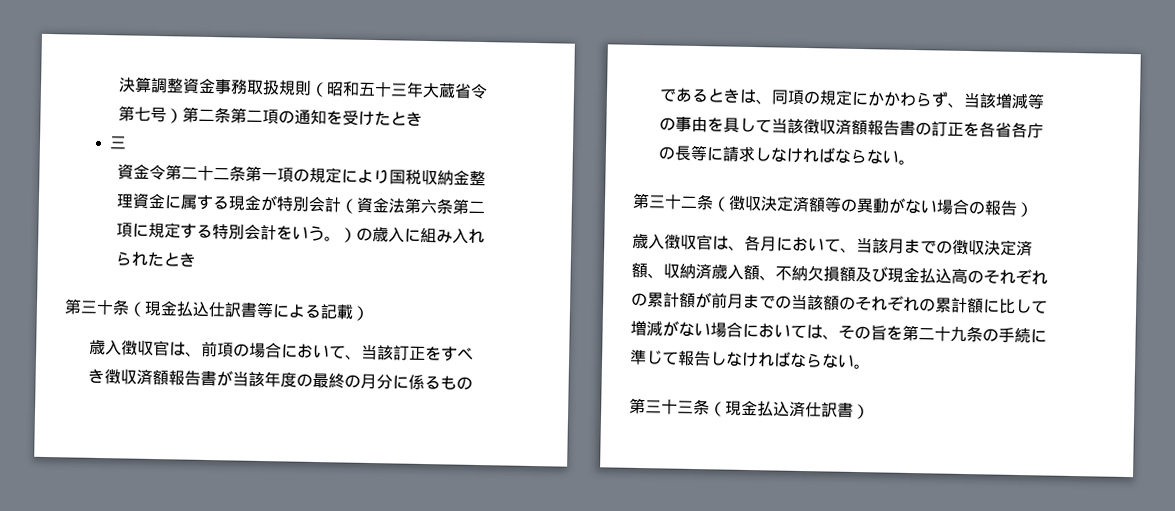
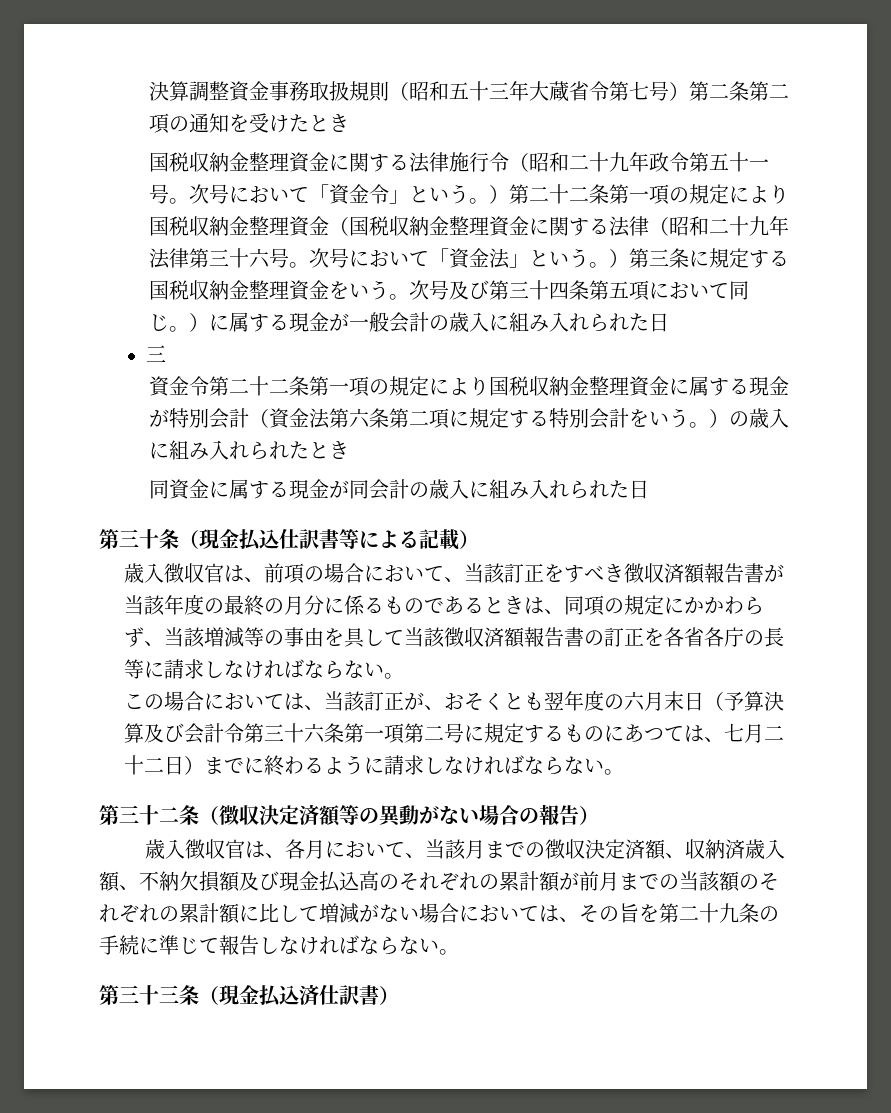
+ 国税収納金整理資金に関する法律施行令（昭和二十九年政令第五十一号。次号において「資金令」という。）第二十二条第一項の規定により国税収納金整理資金（国税収納金整理資金に関する法律（昭和二十九年法律第三十六号。次号において「資金法」という。）第三条に規定する国税収納金整理資金をいう。次号及び第三十四条第五項において同じ。）に属する現金が一般会計の歳入に組み入れられた日
+ 同資金に属する現金が同会計の歳入に組み入れられた日
+ この場合においては、当該訂正が、おそくとも翌年度の六月末日（予算決算及び会計令第三十六条第一項第二号に規定するものにあつては、七月二十二日）までに終わるように請求しなければならない。

